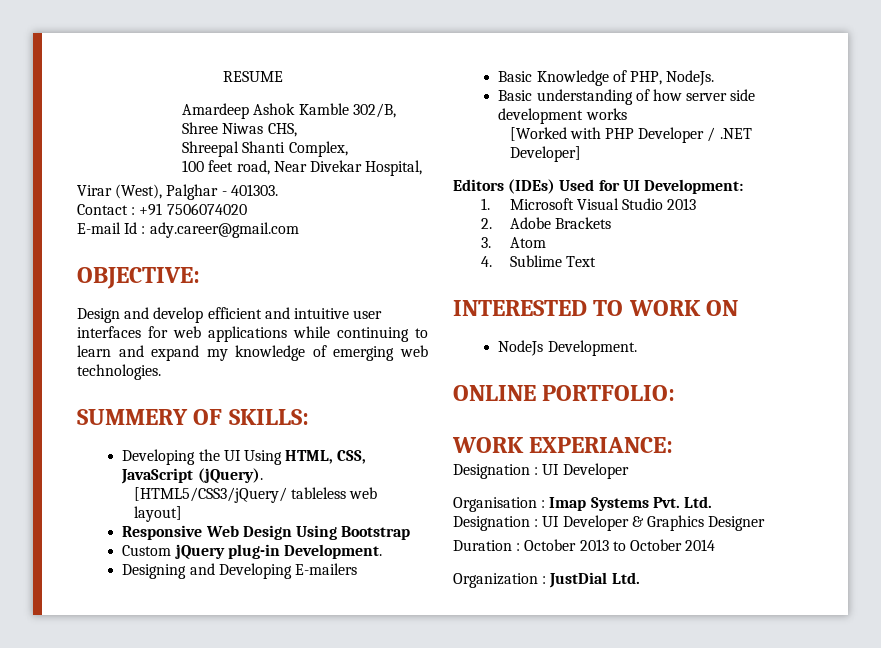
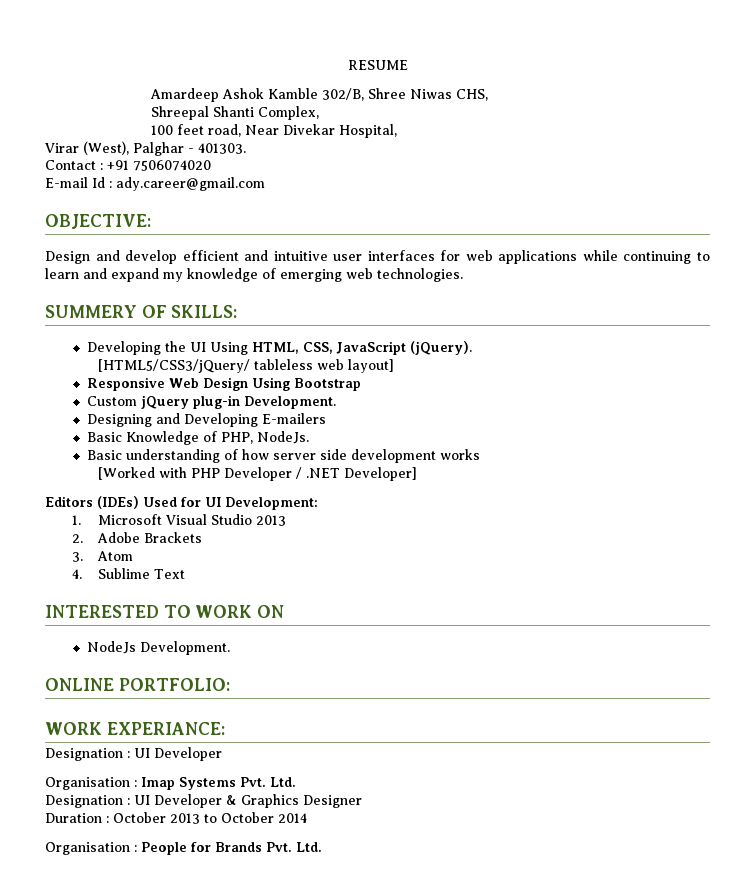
- Organization : JustDial Ltd.
+ Organisation : People for Brands Pvt. Ltd.

